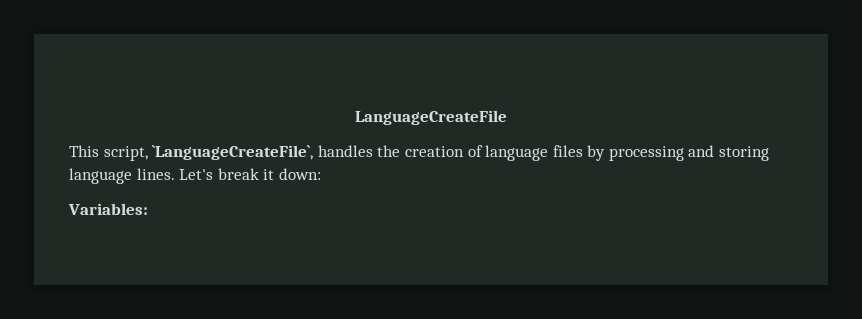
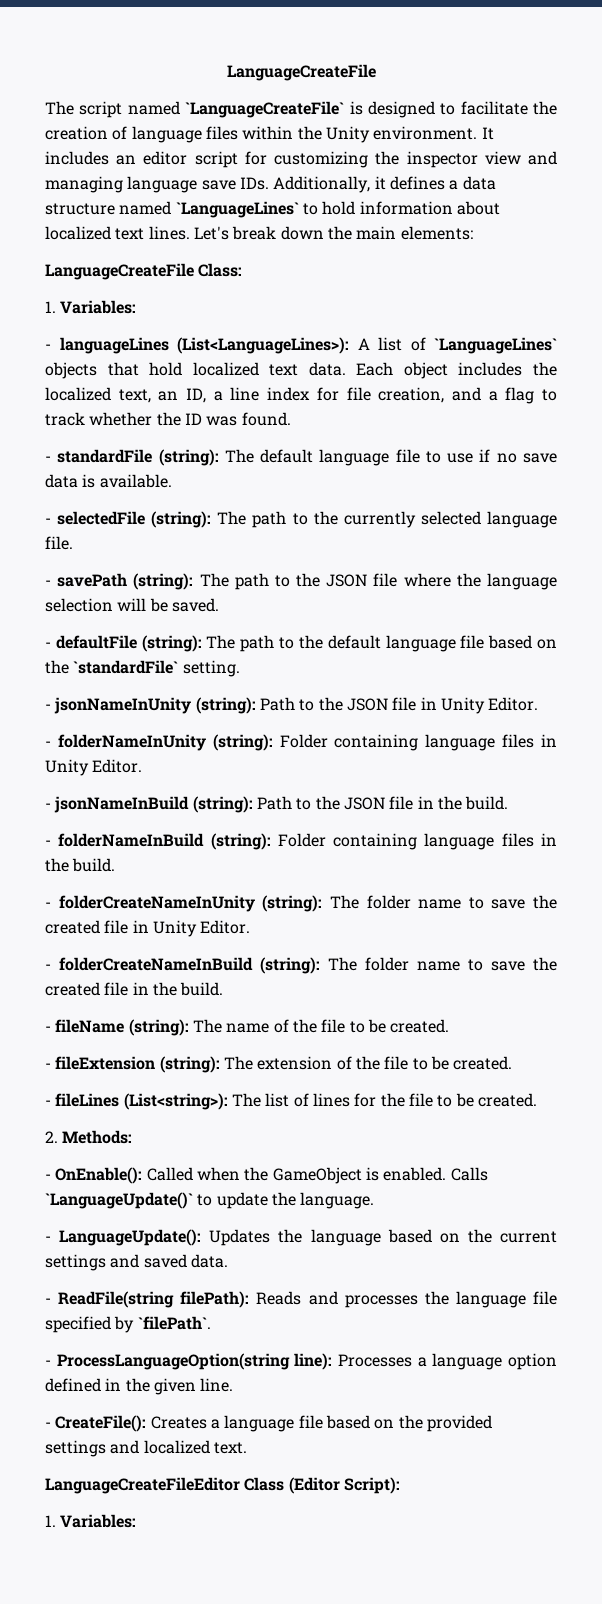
- This script, `LanguageCreateFile`, handles the creation of language files by processing and storing language lines. Let's break it down:
- Variables:
+ The script named `LanguageCreateFile` is designed to facilitate the creation of language files within the Unity environment. It includes an editor script for customizing the inspector view and managing language save IDs. Additionally, it defines a data structure named `LanguageLines` to hold information about localized text lines. Let's break down the main elements:
+ LanguageCreateFile Class:
+ 1. Variables:
+ - languageLines (List<LanguageLines>): A list of `LanguageLines` objects that hold localized text data. Each object includes the localized text, an ID, a line index for file creation, and a flag to track whether the ID was found.
+ - standardFile (string): The default language file to use if no save data is available.
+ - selectedFile (string): The path to the currently selected language file.
+ - savePath (string): The path to the JSON file where the language selection will be saved.
+ - defaultFile (string): The path to the default language file based on the `standardFile` setting.
+ - jsonNameInUnity (string): Path to the JSON file in Unity Editor.
+ - folderNameInUnity (string): Folder containing language files in Unity Editor.
+ - jsonNameInBuild (string): Path to the JSON file in the build.
+ - folderNameInBuild (string): Folder containing language files in the build.
+ - folderCreateNameInUnity (string): The folder name to save the created file in Unity Editor.
+ - folderCreateNameInBuild (string): The folder name to save the created file in the build.
+ - fileName (string): The name of the file to be created.
+ - fileExtension (string): The extension of the file to be created.
+ - fileLines (List<string>): The list of lines for the file to be created.
+ 2. Methods:
+ - OnEnable(): Called when the GameObject is enabled. Calls `LanguageUpdate()` to update the language.
+ - LanguageUpdate(): Updates the language based on the current settings and saved data.
+ - ReadFile(string filePath): Reads and processes the language file specified by `filePath`.
+ - ProcessLanguageOption(string line): Processes a language option defined in the given line.
+ - CreateFile(): Creates a language file based on the provided settings and localized text.
+ LanguageCreateFileEditor Class (Editor Script):
+ 1. Variables:

